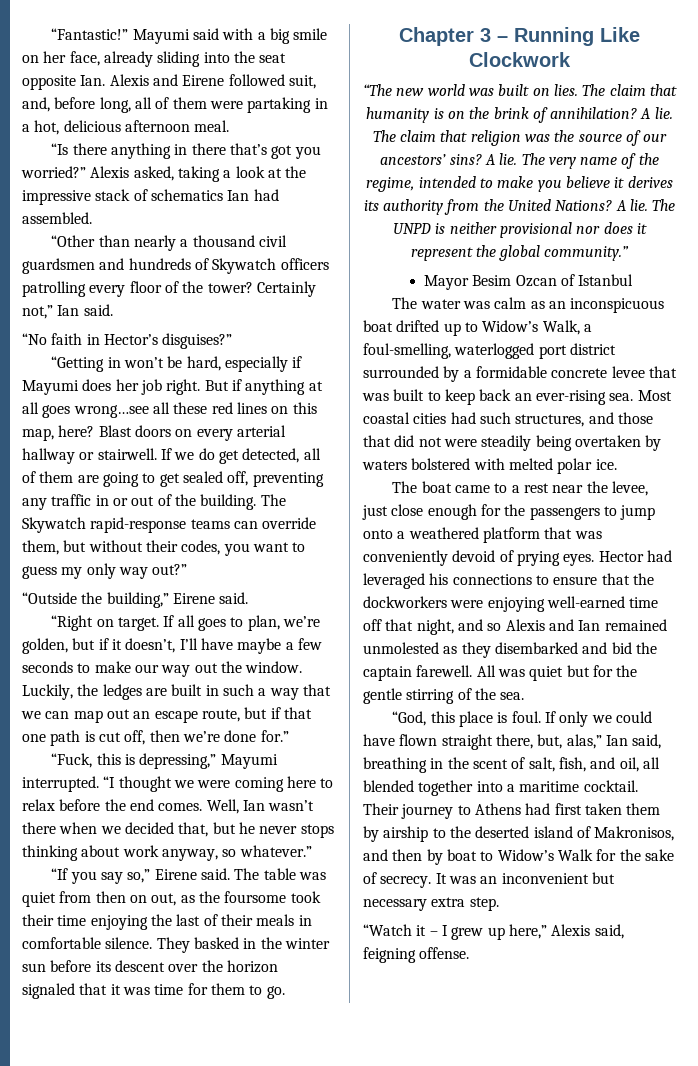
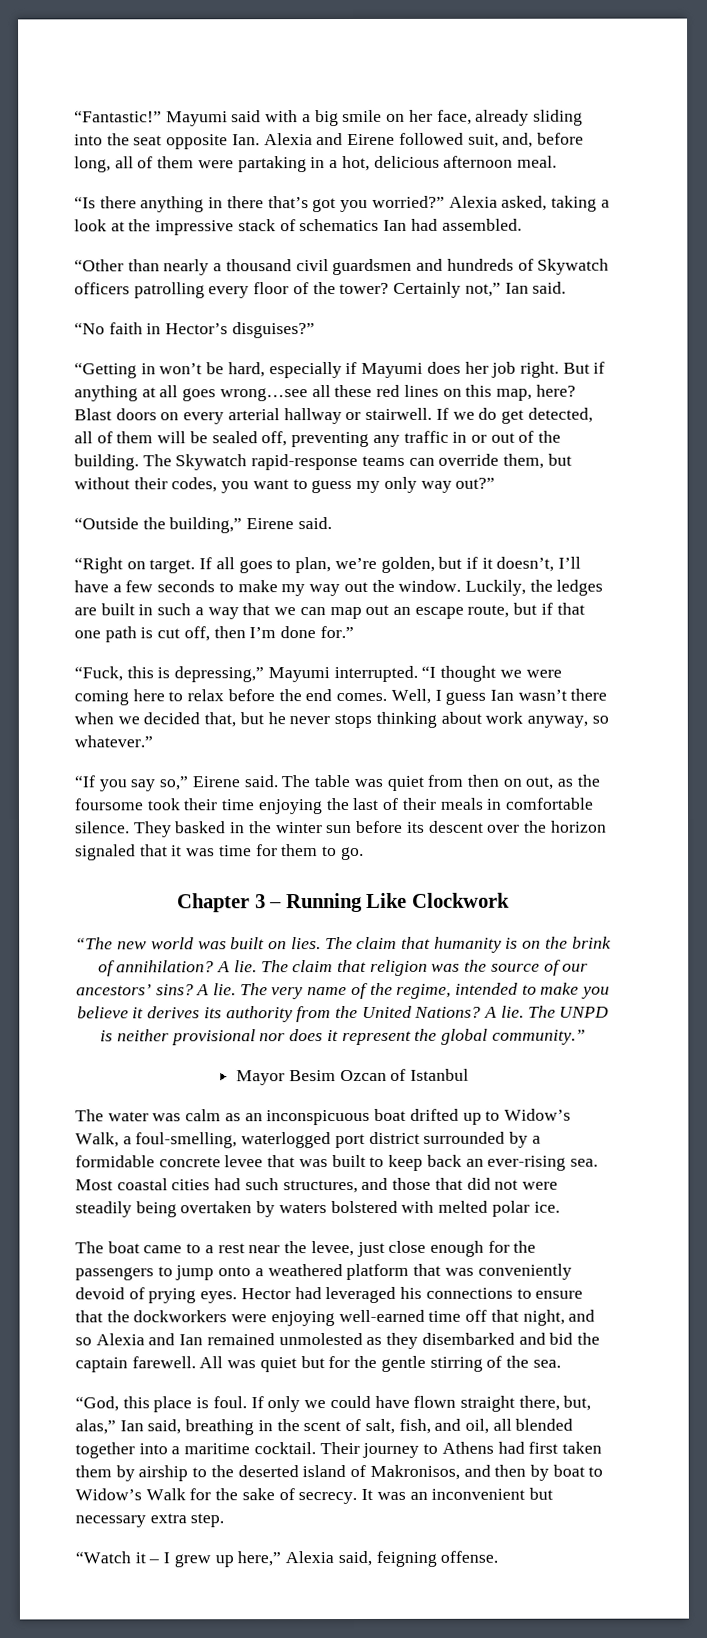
- Mayumi said with a big smile on her face, already sliding into the seat opposite Ian. Alexis and Eirene followed suit, and, before long, all of them were partaking in a hot, delicious afternoon meal.
+ Mayumi said with a big smile on her face, already sliding into the seat opposite Ian. Alexia and Eirene followed suit, and, before long, all of them were partaking in a hot, delicious afternoon meal.
- Alexis asked, taking a look at the impressive stack of schematics Ian had assembled.
+ Alexia asked, taking a look at the impressive stack of schematics Ian had assembled.
- If we do get detected, all of them are going to get sealed off, preventing any traffic in or out of the building.
+ If we do get detected, all of them will be sealed off, preventing any traffic in or out of the building.
- If all goes to plan, we’re golden, but if it doesn’t, I’ll have maybe a few seconds to make our way out the window.
+ If all goes to plan, we’re golden, but if it doesn’t, I’ll have a few seconds to make my way out the window.
- Luckily, the ledges are built in such a way that we can map out an escape route, but if that one path is cut off, then we’re done for.”
+ Luckily, the ledges are built in such a way that we can map out an escape route, but if that one path is cut off, then I’m done for.”
- Well, Ian wasn’t there when we decided that, but he never stops thinking about work anyway, so whatever.”
+ Well, I guess Ian wasn’t there when we decided that, but he never stops thinking about work anyway, so whatever.”
- Hector had leveraged his connections to ensure that the dockworkers were enjoying well-earned time off that night, and so Alexis and Ian remained unmolested as they disembarked and bid the captain farewell.
+ Hector had leveraged his connections to ensure that the dockworkers were enjoying well-earned time off that night, and so Alexia and Ian remained unmolested as they disembarked and bid the captain farewell.
- “Watch it – I grew up here,” Alexis said, feigning offense.
+ “Watch it – I grew up here,” Alexia said, feigning offense.

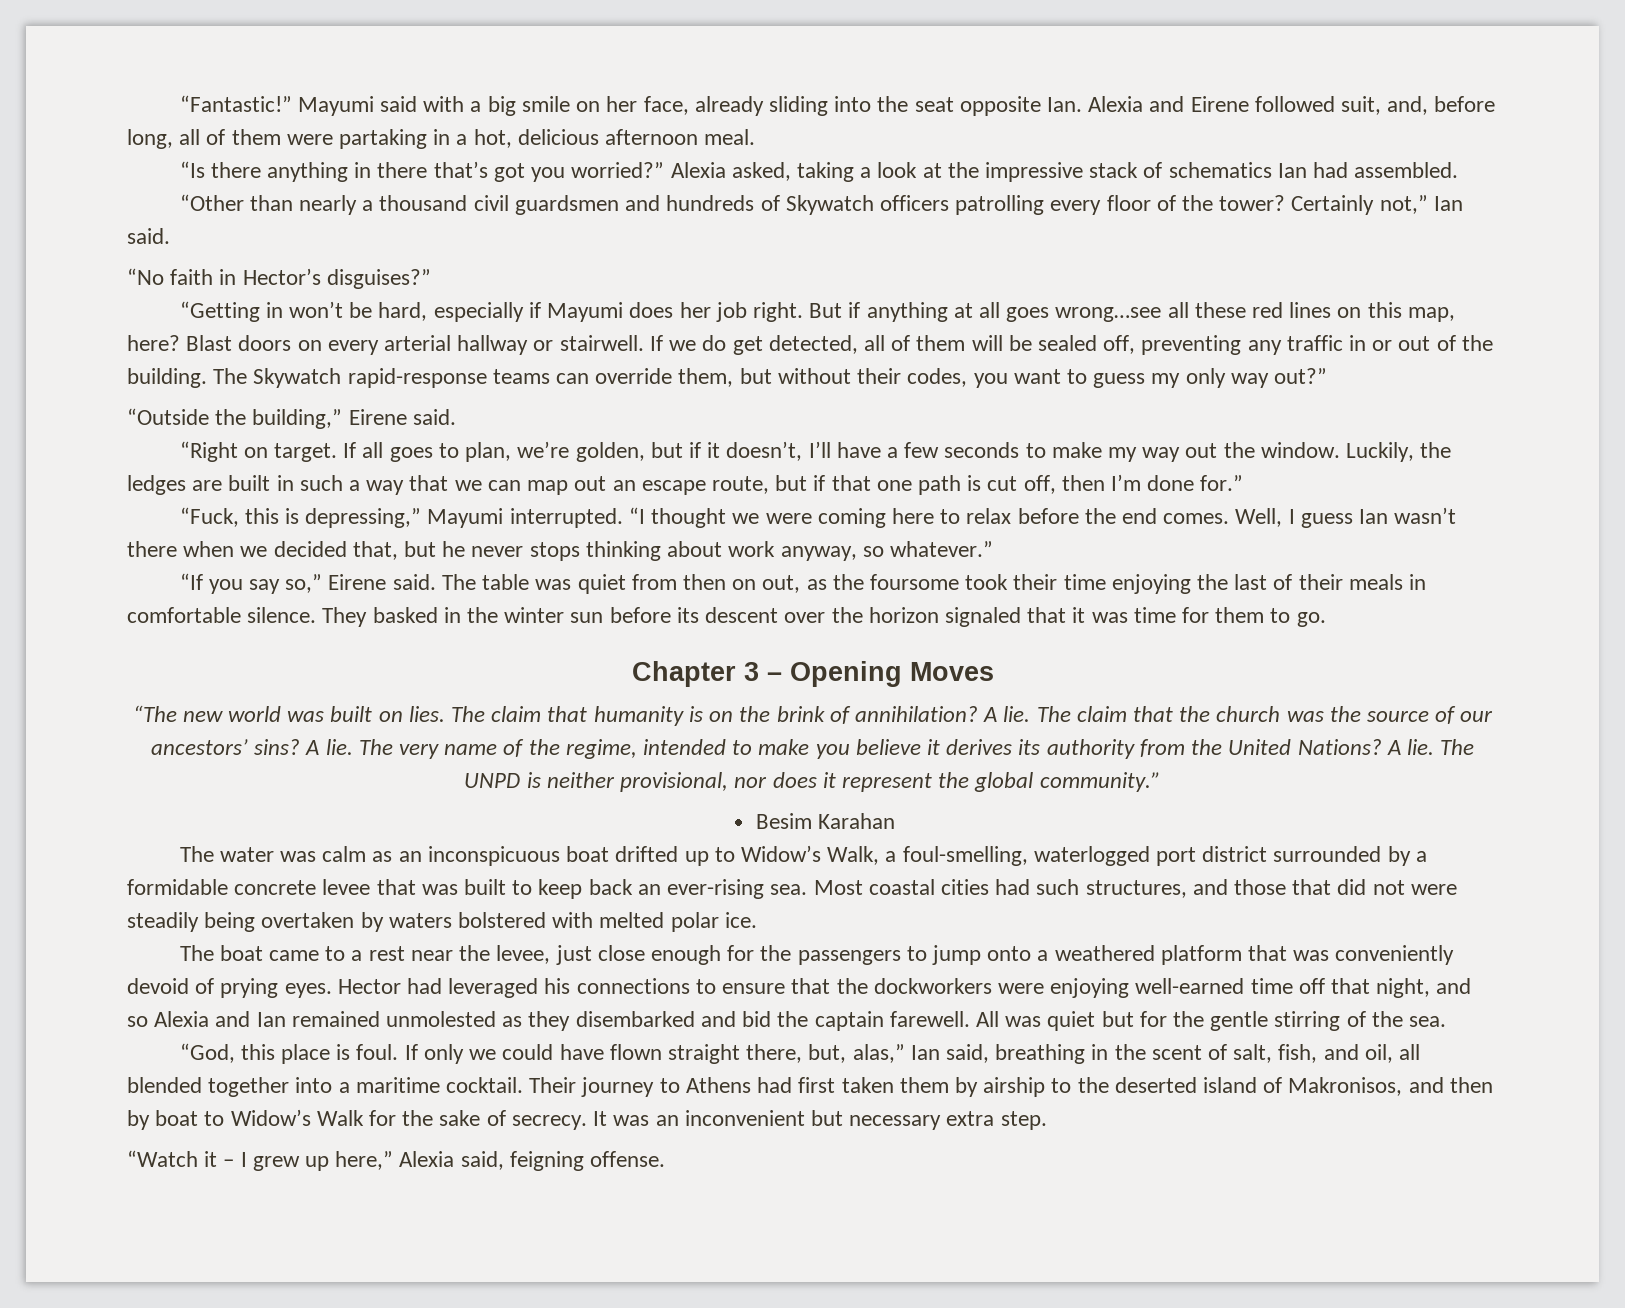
- Chapter 3 – Running Like Clockwork
+ Chapter 3 – Opening Moves
- The claim that religion was the source of our ancestors’ sins?
+ The claim that the church was the source of our ancestors’ sins?
- The UNPD is neither provisional nor does it represent the global community.”
+ The UNPD is neither provisional, nor does it represent the global community.”
- Mayor Besim Ozcan of Istanbul
+ Besim Karahan

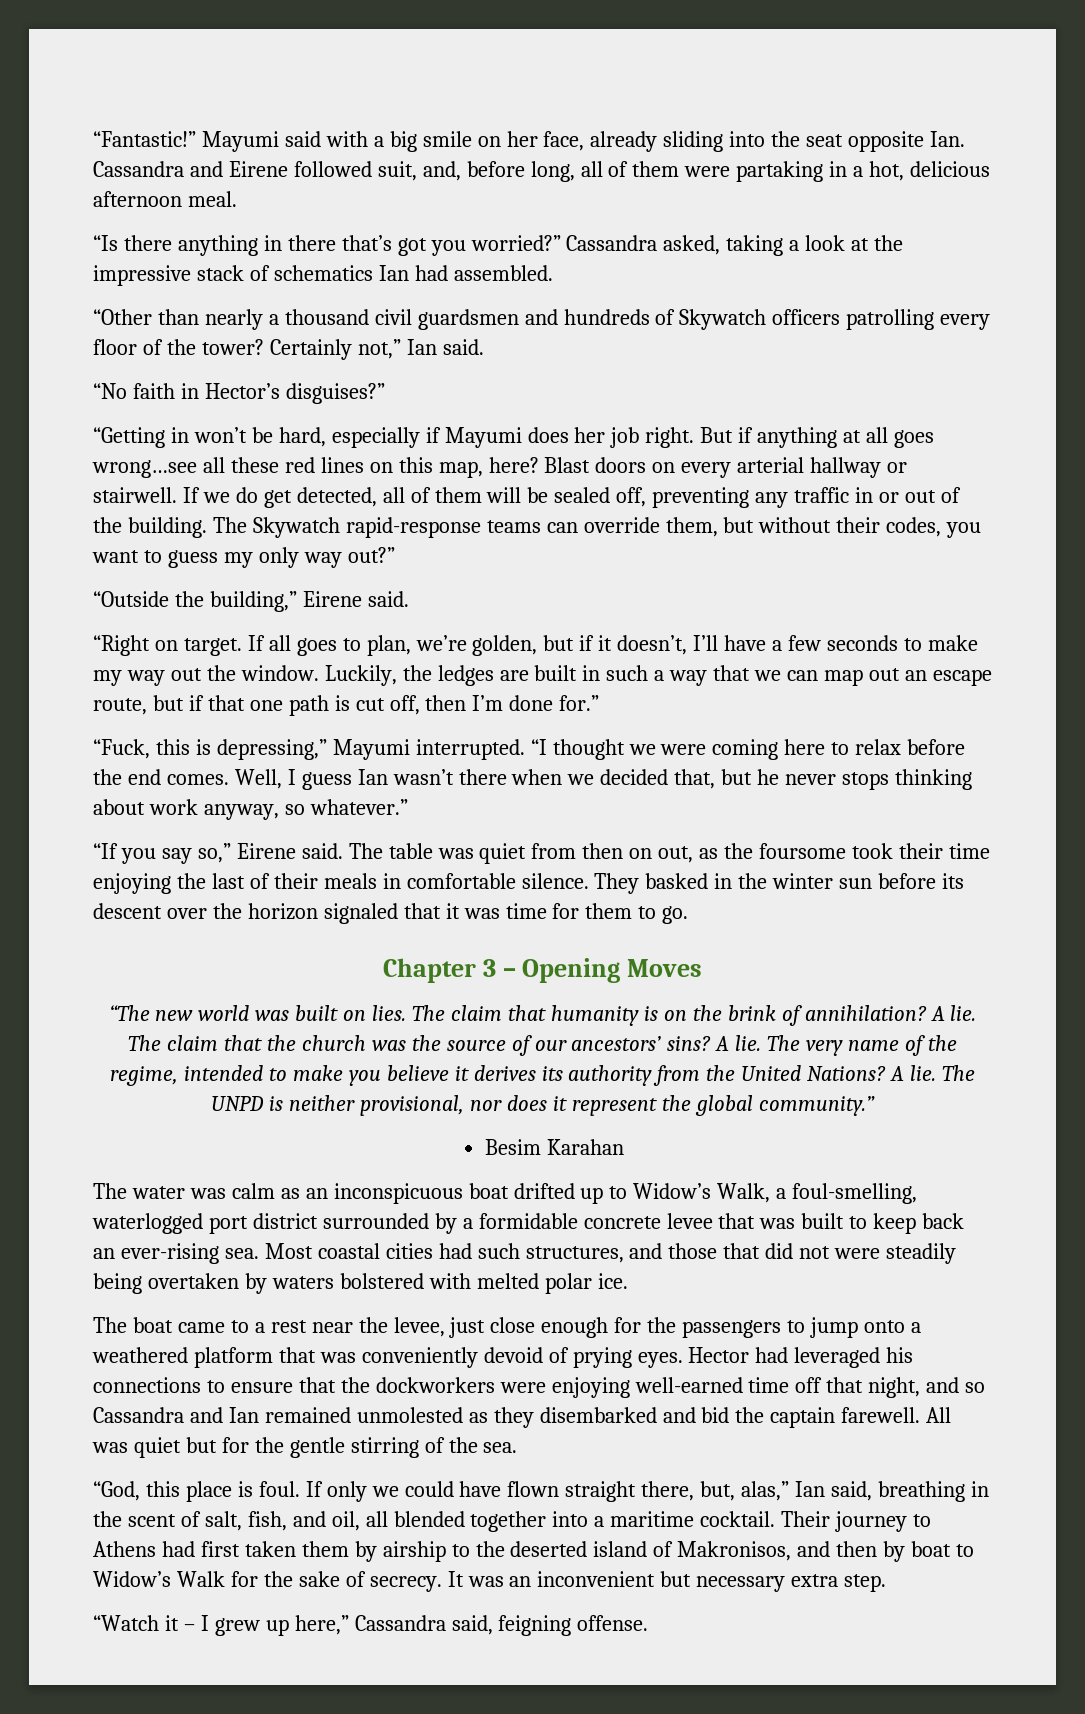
- Mayumi said with a big smile on her face, already sliding into the seat opposite Ian. Alexia and Eirene followed suit, and, before long, all of them were partaking in a hot, delicious afternoon meal.
+ Mayumi said with a big smile on her face, already sliding into the seat opposite Ian. Cassandra and Eirene followed suit, and, before long, all of them were partaking in a hot, delicious afternoon meal.
- Alexia asked, taking a look at the impressive stack of schematics Ian had assembled.
+ Cassandra asked, taking a look at the impressive stack of schematics Ian had assembled.
- Hector had leveraged his connections to ensure that the dockworkers were enjoying well-earned time off that night, and so Alexia and Ian remained unmolested as they disembarked and bid the captain farewell.
+ Hector had leveraged his connections to ensure that the dockworkers were enjoying well-earned time off that night, and so Cassandra and Ian remained unmolested as they disembarked and bid the captain farewell.
- “Watch it – I grew up here,” Alexia said, feigning offense.
+ “Watch it – I grew up here,” Cassandra said, feigning offense.

